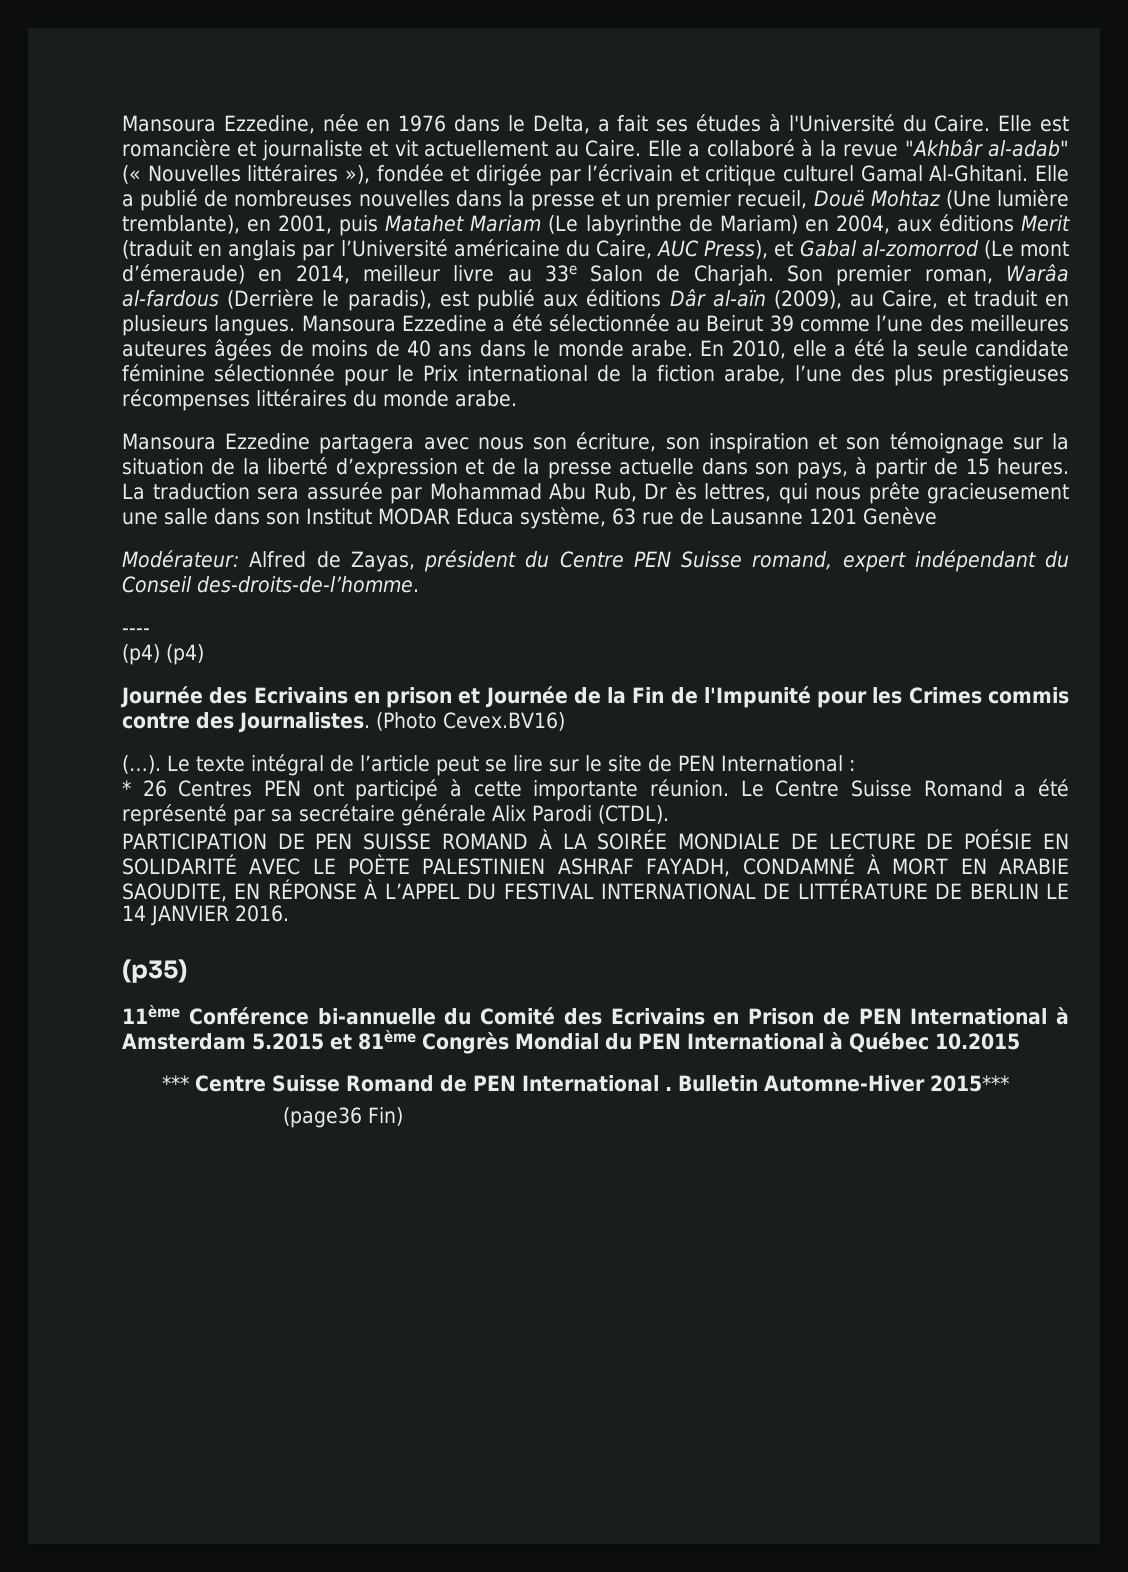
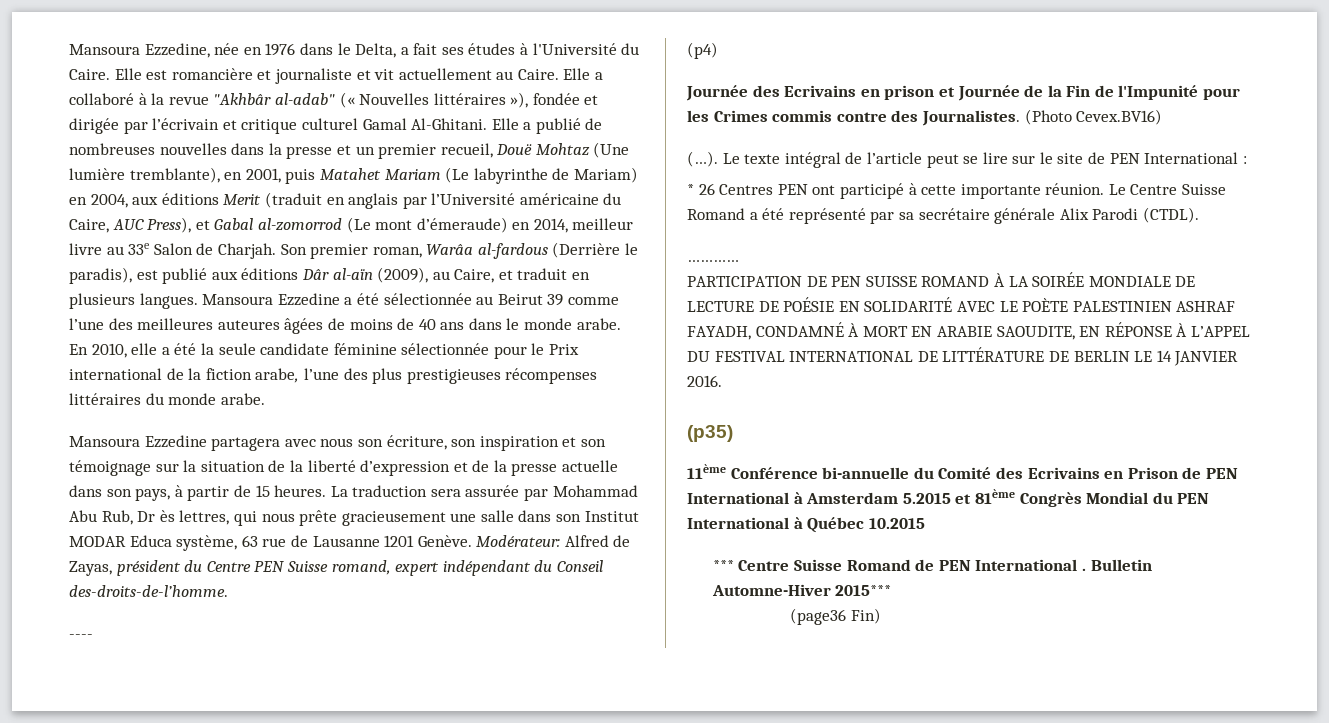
- La traduction sera assurée par Mohammad Abu Rub, Dr ès lettres, qui nous prête gracieusement une salle dans son Institut MODAR Educa système, 63 rue de Lausanne 1201 Genève
- Modérateur: Alfred de Zayas, président du Centre PEN Suisse romand, expert indépendant du Conseil des-droits-de-l’homme.
+ La traduction sera assurée par Mohammad Abu Rub, Dr ès lettres, qui nous prête gracieusement une salle dans son Institut MODAR Educa système, 63 rue de Lausanne 1201 Genève. Modérateur: Alfred de Zayas, président du Centre PEN Suisse romand, expert indépendant du Conseil des-droits-de-l’homme.
- (p4) (p4)
+ (p4)
+ …………

